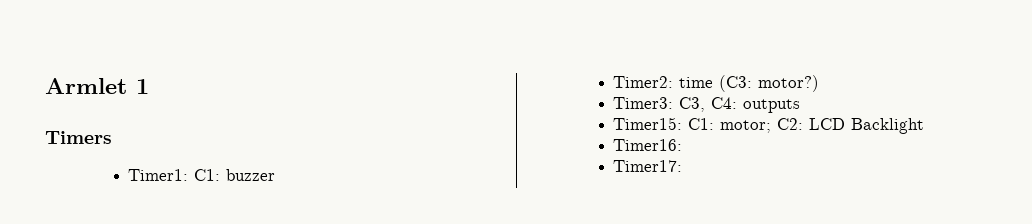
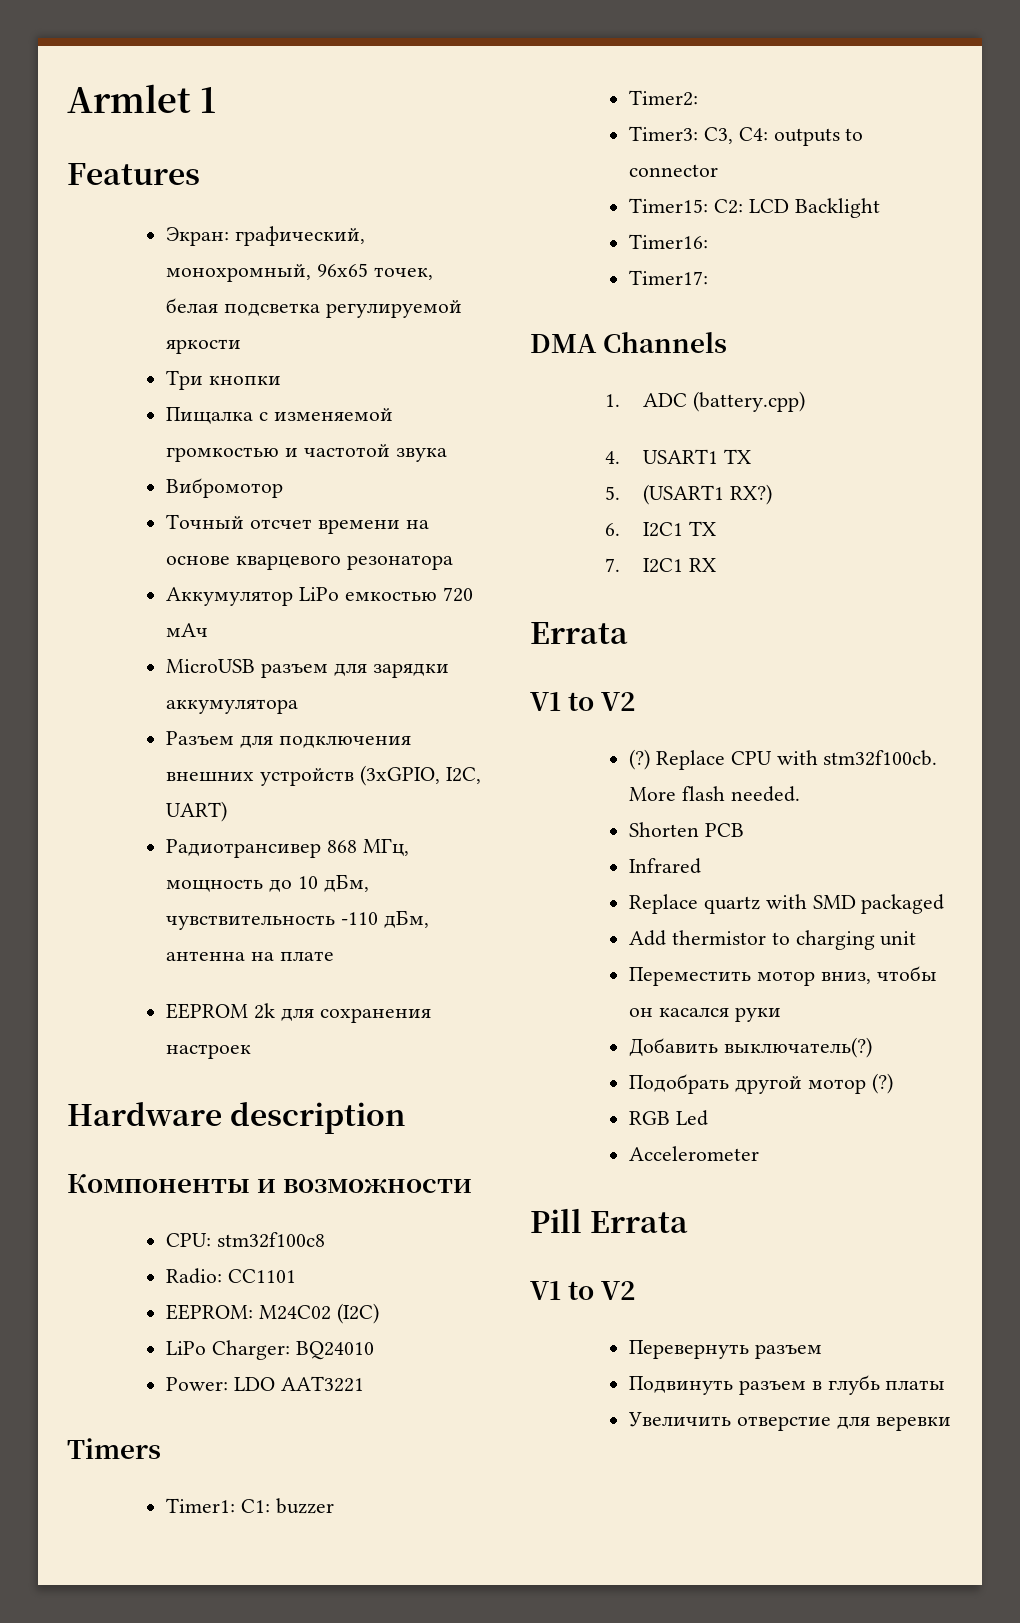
+ Features
+ Экран: графический, монохромный, 96х65 точек, белая подсветка регулируемой яркости
+ Три кнопки
+ Пищалка с изменяемой громкостью и частотой звука
+ Вибромотор
+ Точный отсчет времени на основе кварцевого резонатора
+ Аккумулятор LiPo емкостью 720 мАч
+ MicroUSB разъем для зарядки аккумулятора
+ Разъем для подключения внешних устройств (3хGPIO, I2C, UART)
+ Радиотрансивер 868 МГц, мощность до 10 дБм, чувствительность -110 дБм, антенна на плате
+ EEPROM 2k для сохранения настроек
+ Hardware description
+ Компоненты и возможности
+ CPU: stm32f100c8
+ Radio: CC1101
+ EEPROM: M24C02 (I2C)
+ LiPo Charger: BQ24010
+ Power: LDO AAT3221
- Timer2: time (C3: motor?)
+ Timer2:
- Timer3: C3, C4: outputs
+ Timer3: C3, C4: outputs to connector
- Timer15: C1: motor; C2: LCD Backlight
+ Timer15: C2: LCD Backlight
+ DMA Channels
+ 1. ADC (battery.cpp)
+ 4. USART1 TX
+ 5. (USART1 RX?)
+ 6. I2C1 TX
+ 7. I2C1 RX
+ Errata
+ V1 to V2
+ (?) Replace CPU with stm32f100cb. More flash needed.
+ Shorten PCB
+ Infrared
+ Replace quartz with SMD packaged
+ Add thermistor to charging unit
+ Переместить мотор вниз, чтобы он касался руки
+ Добавить выключатель(?)
+ Подобрать другой мотор (?)
+ RGB Led
+ Accelerometer
+ Pill Errata
+ V1 to V2
+ Перевернуть разъем
+ Подвинуть разъем в глубь платы
+ Увеличить отверстие для веревки

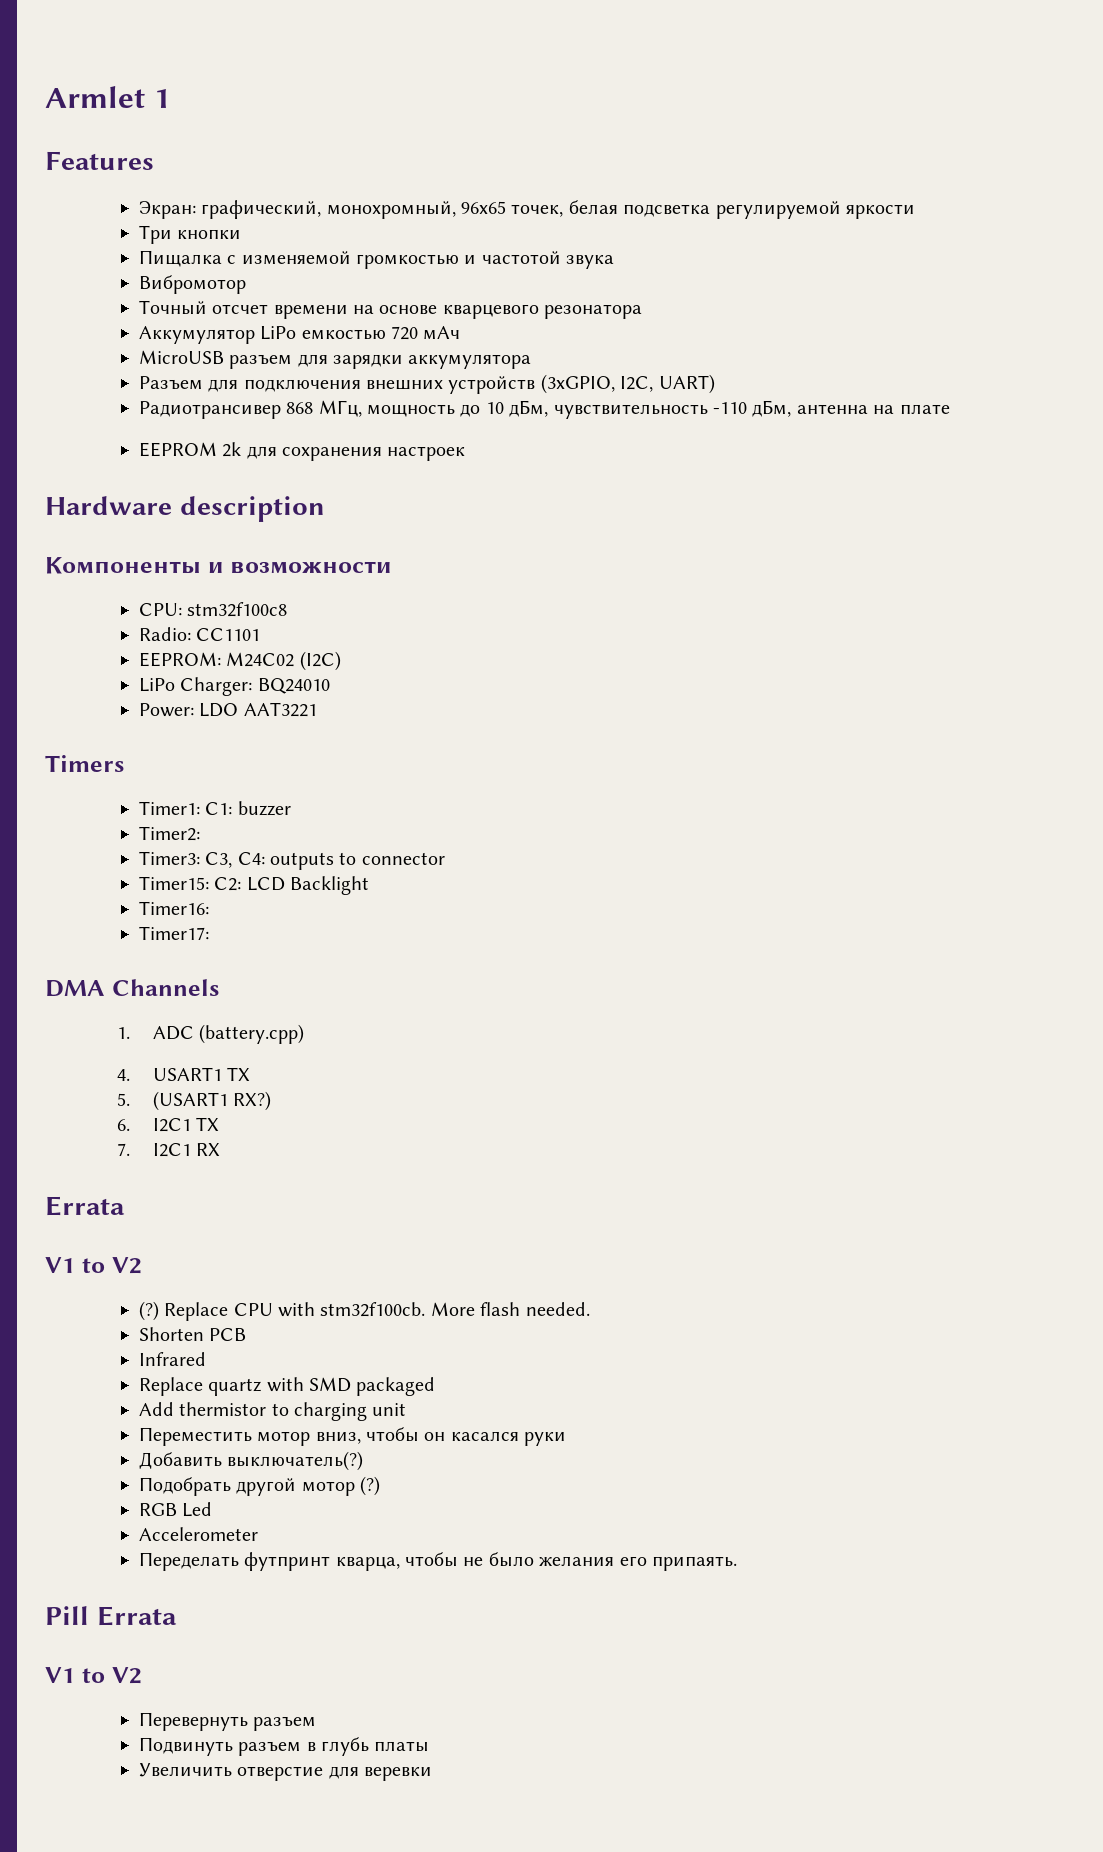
+ Переделать футпринт кварца, чтобы не было желания его припаять.

